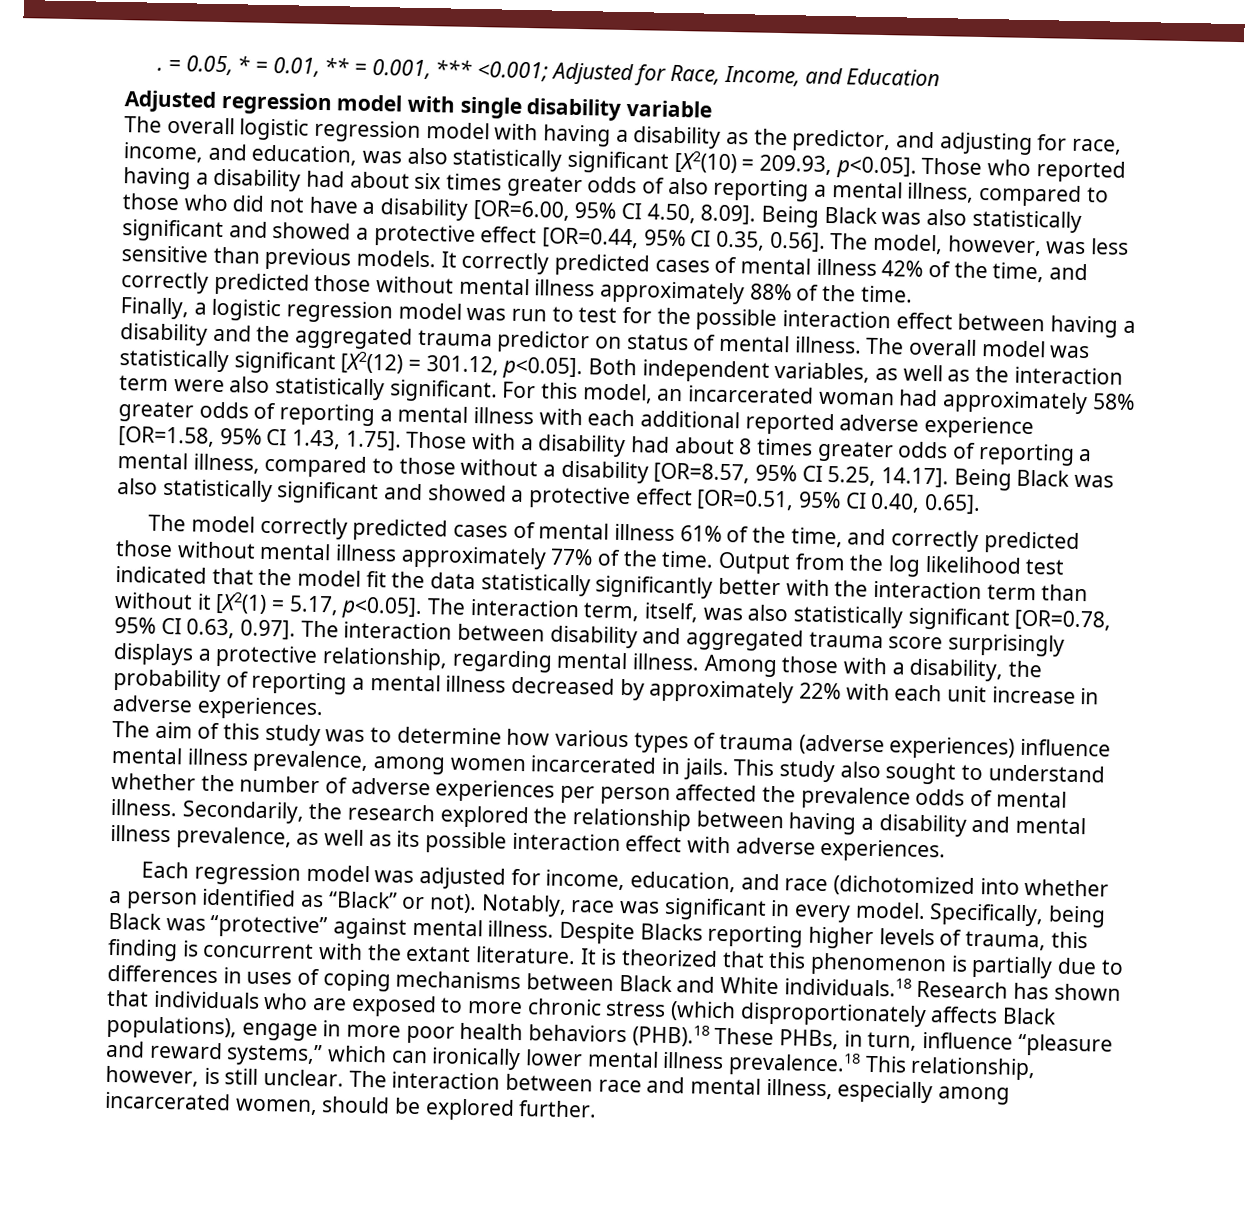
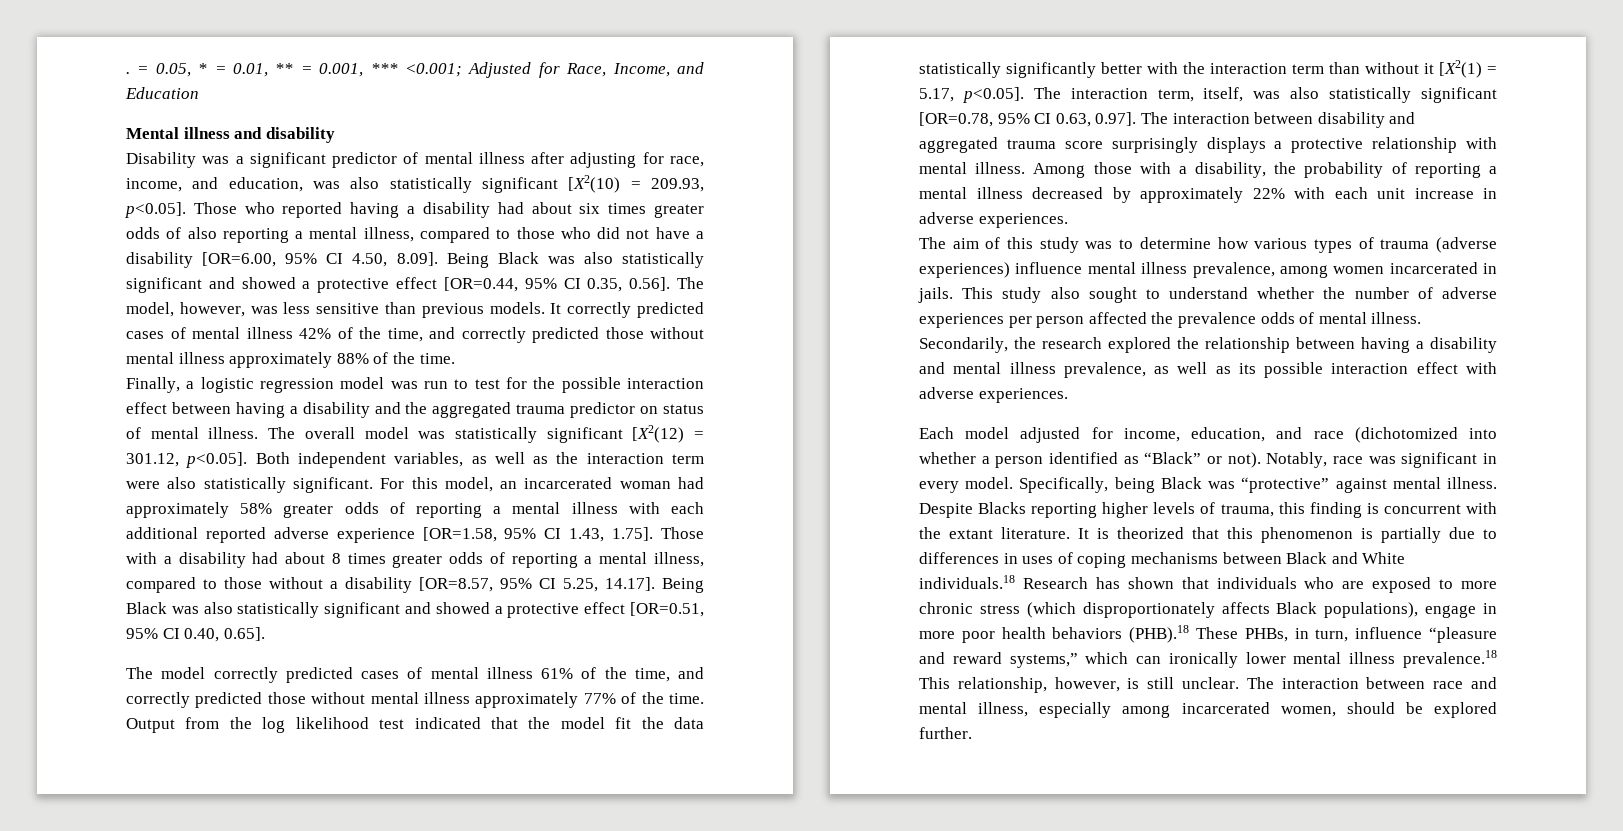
- Adjusted regression model with single disability variable
- The overall logistic regression model with having a disability as the predictor, and adjusting for race, income, and education, was also statistically significant [X2(10) = 209.93, p<0.05]. Those who reported having a disability had about six times greater odds of also reporting a mental illness, compared to those who did not have a disability [OR=6.00, 95% CI 4.50, 8.09]. Being Black was also statistically significant and showed a protective effect [OR=0.44, 95% CI 0.35, 0.56]. The model, however, was less sensitive than previous models.
+ Mental illness and disability
+ Disability was a significant predictor of mental illness after adjusting for race, income, and education, was also statistically significant [X2(10) = 209.93, p<0.05]. Those who reported having a disability had about six times greater odds of also reporting a mental illness, compared to those who did not have a disability [OR=6.00, 95% CI 4.50, 8.09]. Being Black was also statistically significant and showed a protective effect [OR=0.44, 95% CI 0.35, 0.56]. The model, however, was less sensitive than previous models.
- Output from the log likelihood test indicated that the model fit the data statistically significantly better with the interaction term than without it [X2(1) = 5.17, p<0.05]. The interaction term, itself, was also statistically significant [OR=0.78, 95% CI 0.63, 0.97]. The interaction between disability and aggregated trauma score surprisingly displays a protective relationship, regarding mental illness.
+ Output from the log likelihood test indicated that the model fit the data statistically significantly better with the interaction term than without it [X2(1) = 5.17, p<0.05]. The interaction term, itself, was also statistically significant [OR=0.78, 95% CI 0.63, 0.97]. The interaction between disability and aggregated trauma score surprisingly displays a protective relationship with mental illness.
- Each regression model was adjusted for income, education, and race (dichotomized into whether a person identified as “Black” or not).
+ Each model adjusted for income, education, and race (dichotomized into whether a person identified as “Black” or not).

